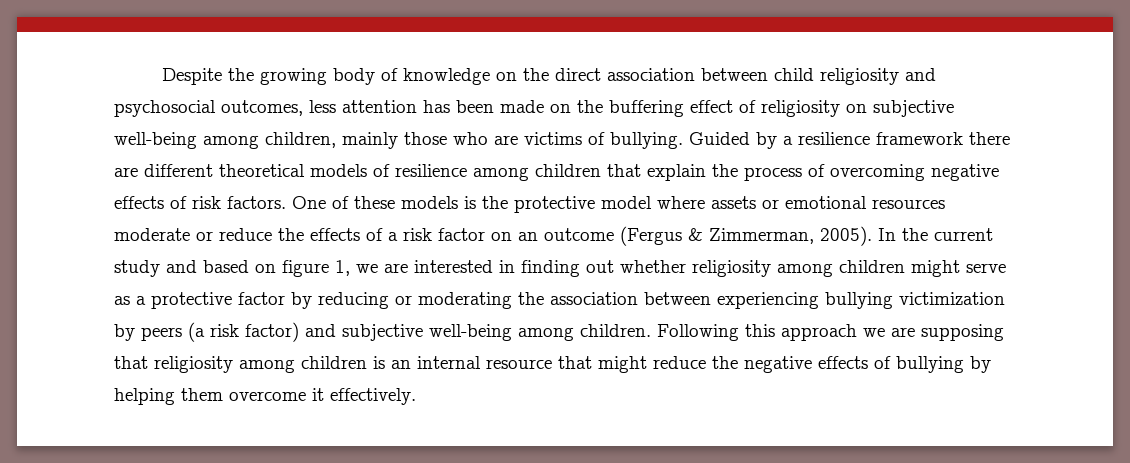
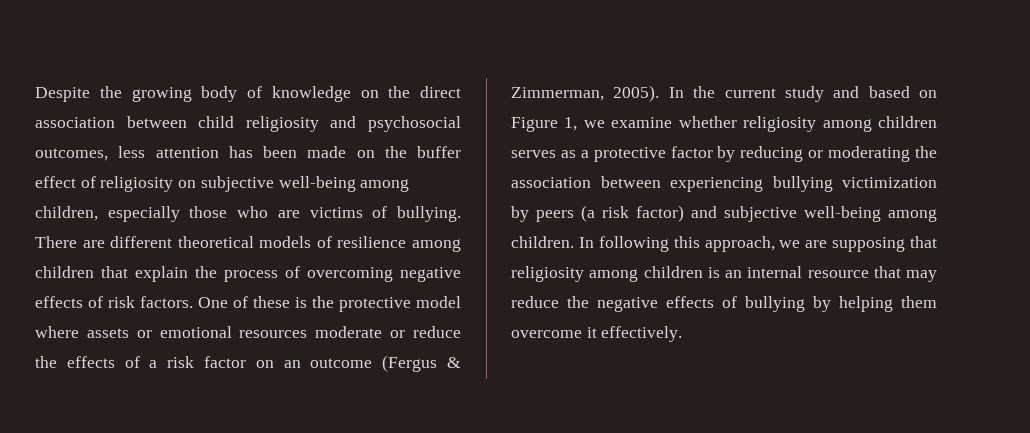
- Despite the growing body of knowledge on the direct association between child religiosity and psychosocial outcomes, less attention has been made on the buffering effect of religiosity on subjective well-being among children, mainly those who are victims of bullying.
+ Despite the growing body of knowledge on the direct association between child religiosity and psychosocial outcomes, less attention has been made on the buffer effect of religiosity on subjective well-being among children, especially those who are victims of bullying.
- Guided by a resilience framework there are different theoretical models of resilience among children that explain the process of overcoming negative effects of risk factors.
+ There are different theoretical models of resilience among children that explain the process of overcoming negative effects of risk factors.
- One of these models is the protective model where assets or emotional resources moderate or reduce the effects of a risk factor on an outcome (Fergus & Zimmerman, 2005).
+ One of these is the protective model where assets or emotional resources moderate or reduce the effects of a risk factor on an outcome (Fergus & Zimmerman, 2005).
- In the current study and based on figure 1, we are interested in finding out whether religiosity among children might serve as a protective factor by reducing or moderating the association between experiencing bullying victimization by peers (a risk factor) and subjective well-being among children.
+ In the current study and based on Figure 1, we examine whether religiosity among children serves as a protective factor by reducing or moderating the association between experiencing bullying victimization by peers (a risk factor) and subjective well-being among children.
- Following this approach we are supposing that religiosity among children is an internal resource that might reduce the negative effects of bullying by helping them overcome it effectively.
+ In following this approach, we are supposing that religiosity among children is an internal resource that may reduce the negative effects of bullying by helping them overcome it effectively.

